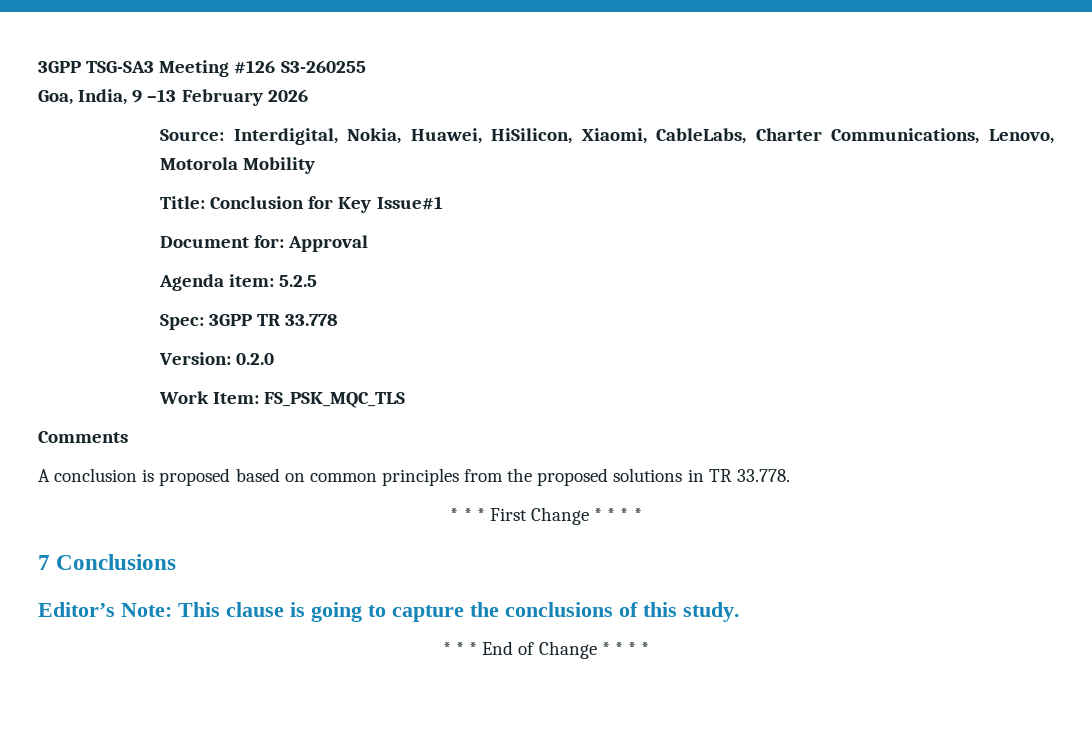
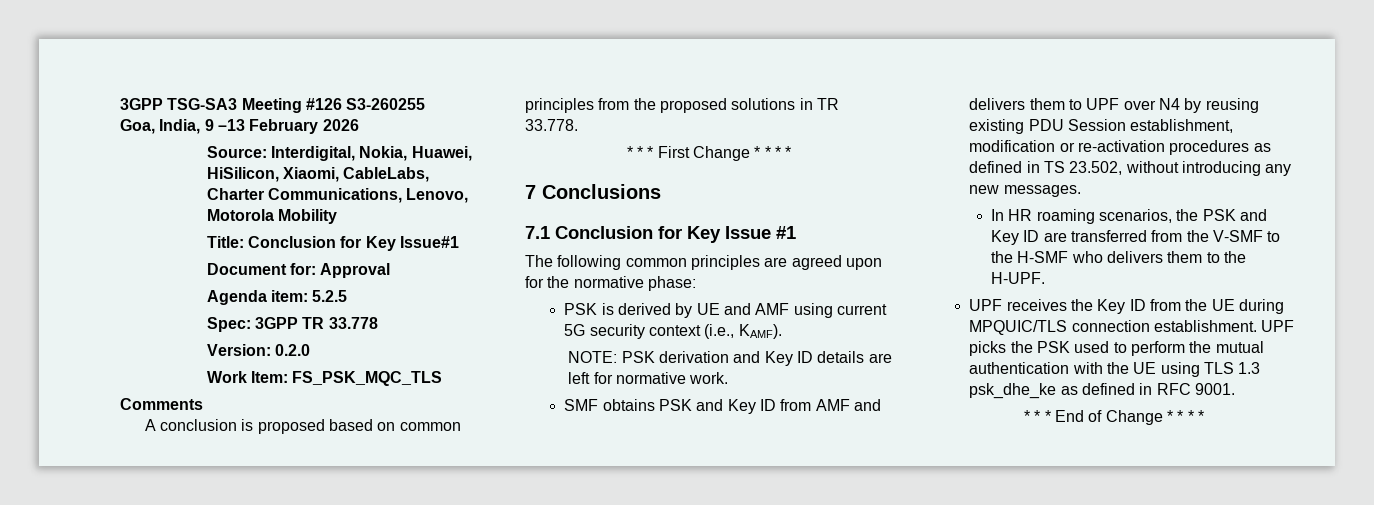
- Editor’s Note: This clause is going to capture the conclusions of this study.
+ 7.1 Conclusion for Key Issue #1
+ The following common principles are agreed upon for the normative phase:
+ PSK is derived by UE and AMF using current 5G security context (i.e., KAMF).
+ NOTE: PSK derivation and Key ID details are left for normative work.
+ SMF obtains PSK and Key ID from AMF and delivers them to UPF over N4 by reusing existing PDU Session establishment, modification or re-activation procedures as defined in TS 23.502, without introducing any new messages.
+ In HR roaming scenarios, the PSK and Key ID are transferred from the V-SMF to the H-SMF who delivers them to the H-UPF.
+ UPF receives the Key ID from the UE during MPQUIC/TLS connection establishment. UPF picks the PSK used to perform the mutual authentication with the UE using TLS 1.3 psk_dhe_ke as defined in RFC 9001.

